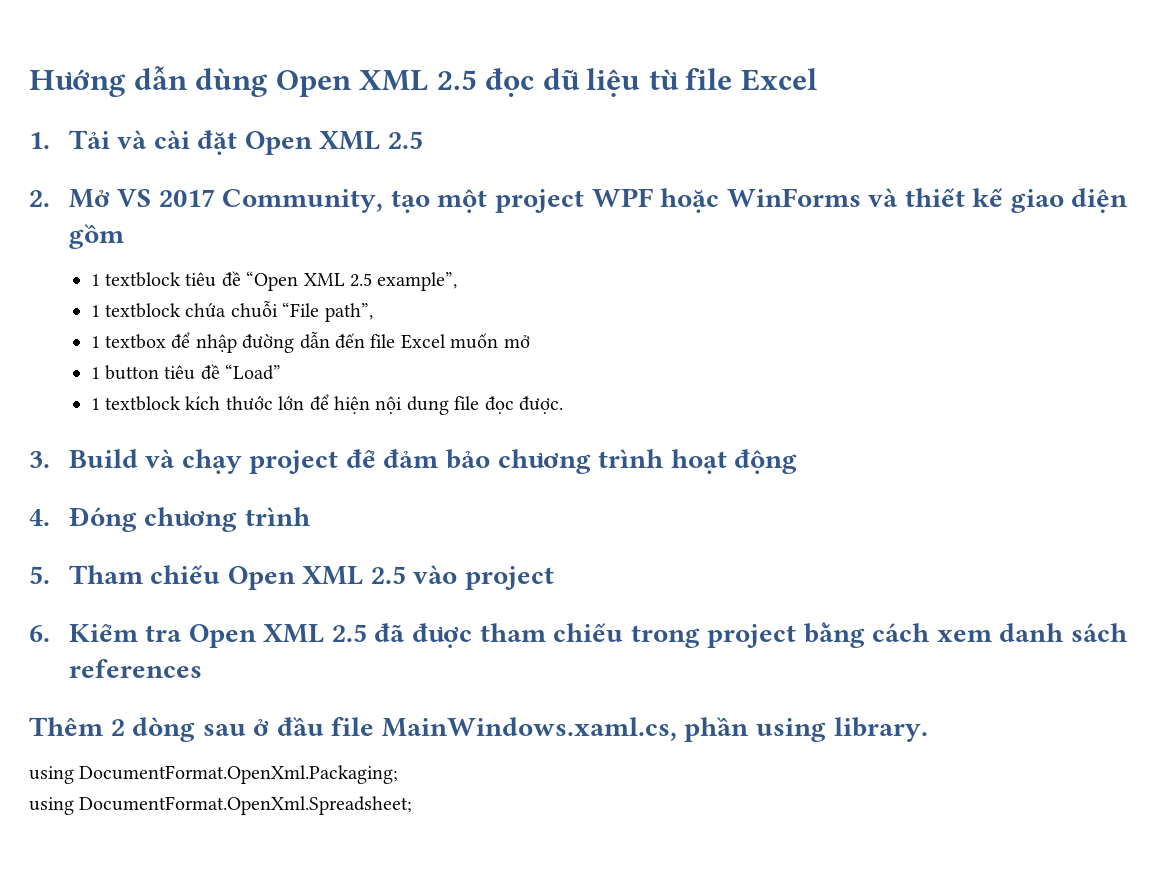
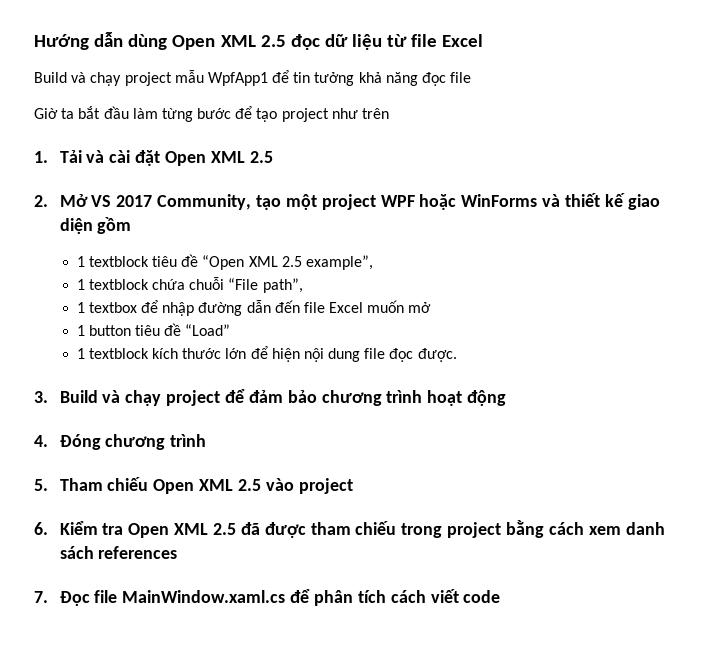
+ Build và chạy project mẫu WpfApp1 để tin tưởng khả năng đọc file
+ Giờ ta bắt đầu làm từng bước để tạo project như trên
- Thêm 2 dòng sau ở đầu file MainWindows.xaml.cs, phần using library.
- using DocumentFormat.OpenXml.Packaging;
- using DocumentFormat.OpenXml.Spreadsheet;
+ 7. Đọc file MainWindow.xaml.cs để phân tích cách viết code

